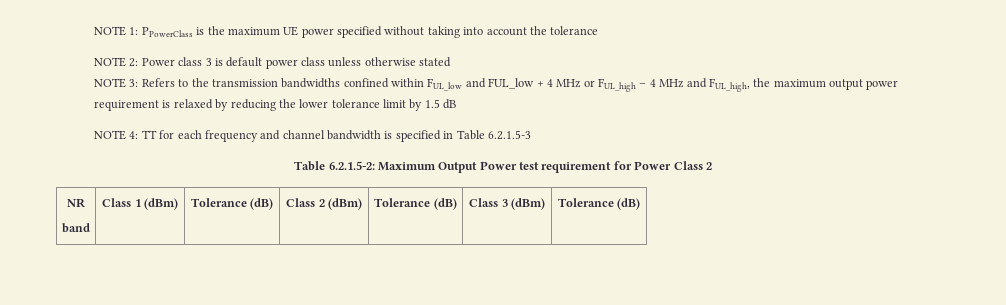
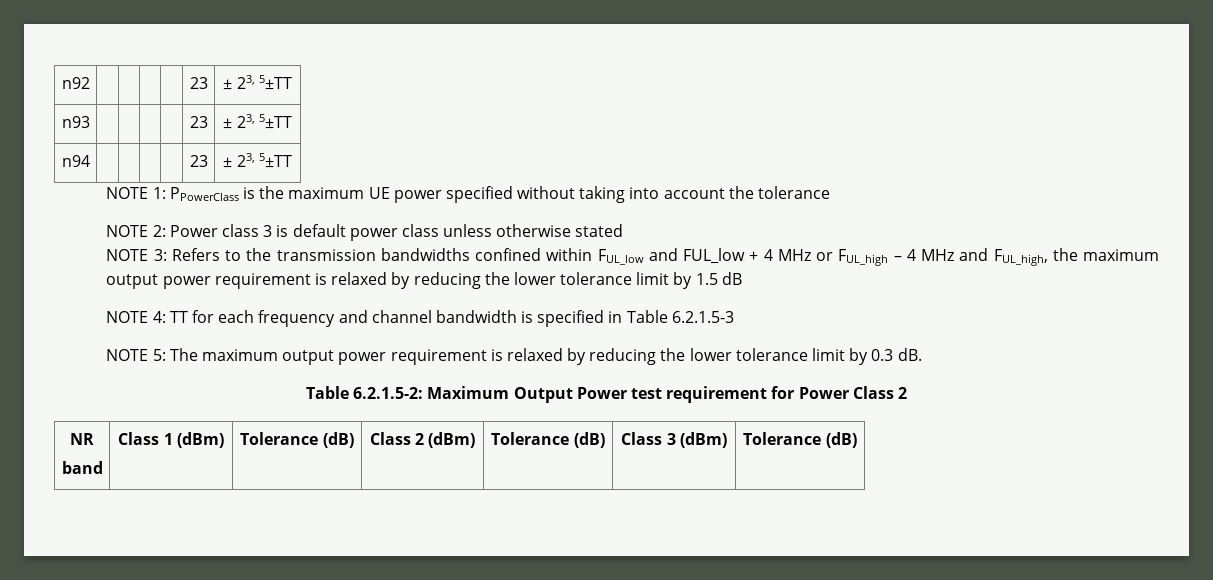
+ n92 | | | | | 23 | ± 23, 5±TT
+ n93 | | | | | 23 | ± 23, 5±TT
+ n94 | | | | | 23 | ± 23, 5±TT
+ NOTE 5: The maximum output power requirement is relaxed by reducing the lower tolerance limit by 0.3 dB.

